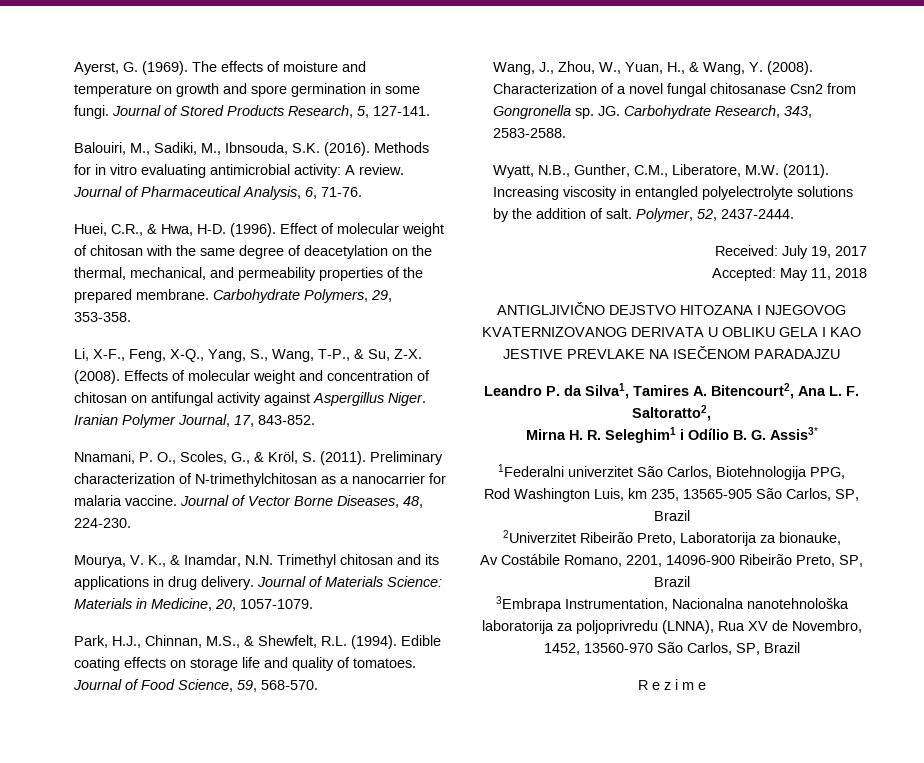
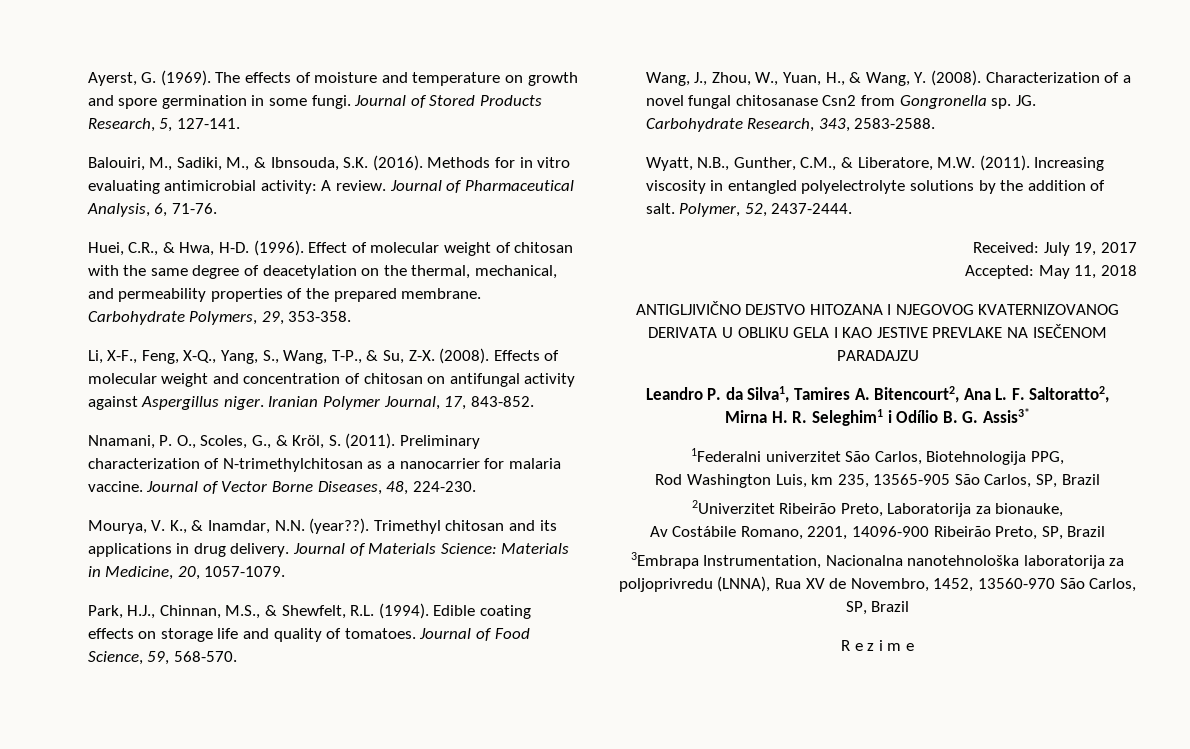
- Balouiri, M., Sadiki, M., Ibnsouda, S.K. (2016).
+ Balouiri, M., Sadiki, M., & Ibnsouda, S.K. (2016).
- Effects of molecular weight and concentration of chitosan on antifungal activity against Aspergillus Niger.
+ Effects of molecular weight and concentration of chitosan on antifungal activity against Aspergillus niger.
- Mourya, V. K., & Inamdar, N.N. Trimethyl chitosan and its applications in drug delivery.
+ Mourya, V. K., & Inamdar, N.N. (year??). Trimethyl chitosan and its applications in drug delivery.
- Wyatt, N.B., Gunther, C.M., Liberatore, M.W. (2011).
+ Wyatt, N.B., Gunther, C.M., & Liberatore, M.W. (2011).

